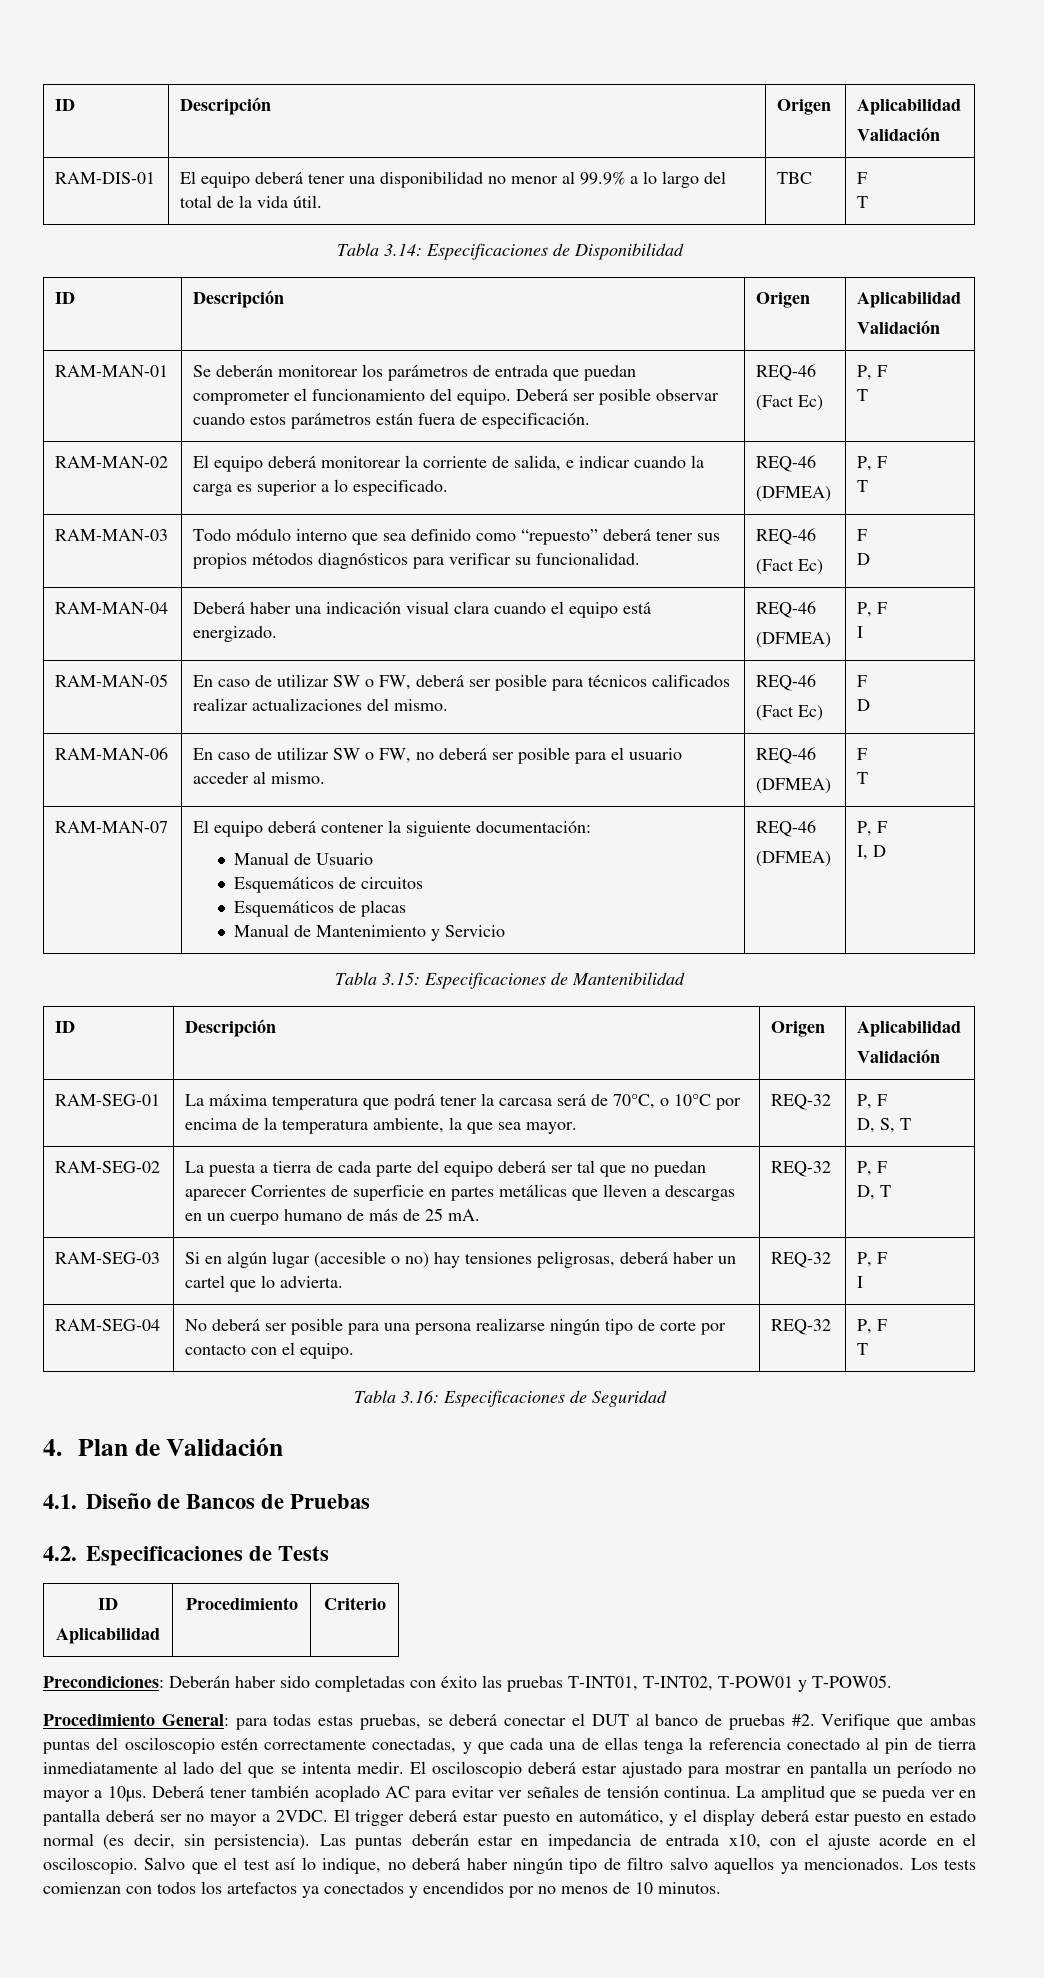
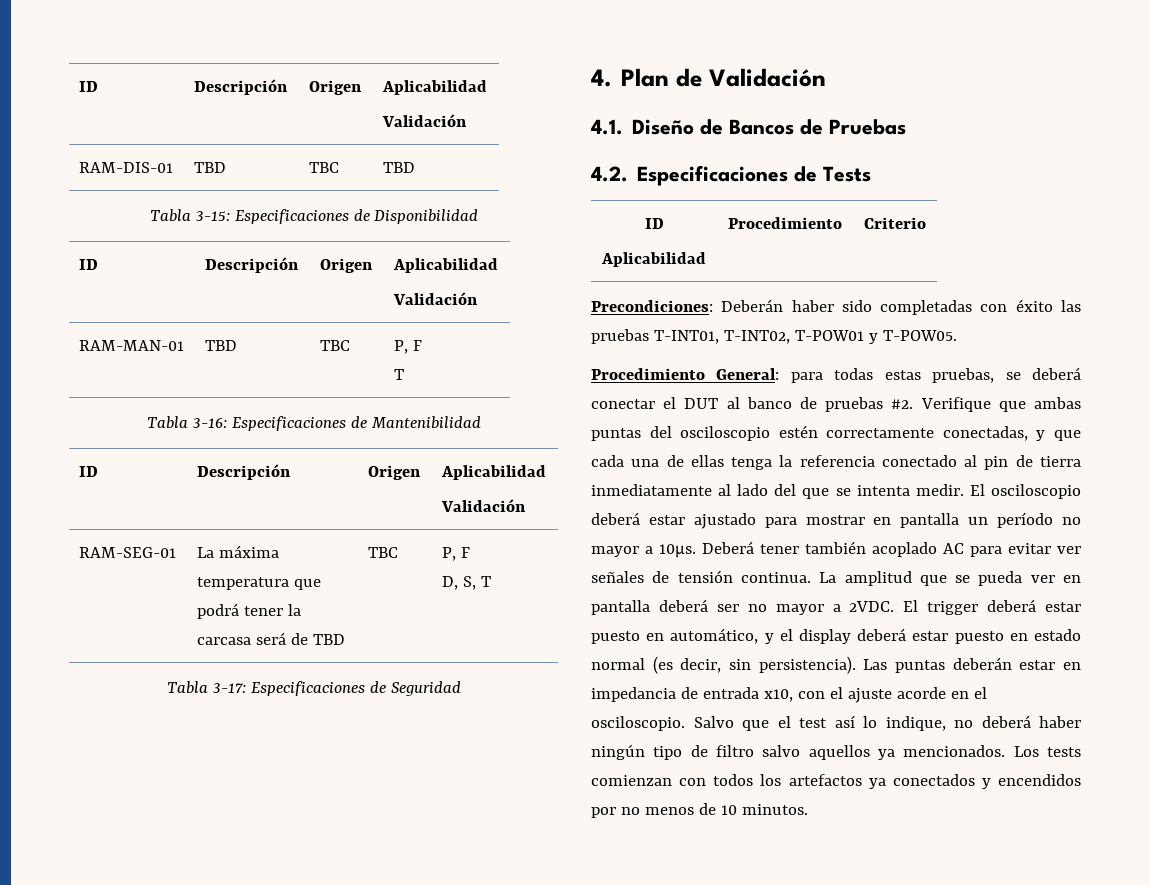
- RAM-DIS-01 | El equipo deberá tener una disponibilidad no menor al 99.9% a lo largo del total de la vida útil. | TBC | F
- T
- Tabla 3.14: Especificaciones de Disponibilidad
+ RAM-DIS-01 | TBD | TBC | TBD
+ Tabla 3-15: Especificaciones de Disponibilidad
- RAM-MAN-01 | Se deberán monitorear los parámetros de entrada que puedan comprometer el funcionamiento del equipo. Deberá ser posible observar cuando estos parámetros están fuera de especificación. | REQ-46
- (Fact Ec) | P, F
+ RAM-MAN-01 | TBD | TBC | P, F
  T
- RAM-MAN-02 | El equipo deberá monitorear la corriente de salida, e indicar cuando la carga es superior a lo especificado. | REQ-46
- (DFMEA) | P, F
- T
- RAM-MAN-03 | Todo módulo interno que sea definido como “repuesto” deberá tener sus propios métodos diagnósticos para verificar su funcionalidad. | REQ-46
- (Fact Ec) | F
- D
- RAM-MAN-04 | Deberá haber una indicación visual clara cuando el equipo está energizado. | REQ-46
- (DFMEA) | P, F
- I
- RAM-MAN-05 | En caso de utilizar SW o FW, deberá ser posible para técnicos calificados realizar actualizaciones del mismo. | REQ-46
- (Fact Ec) | F
- D
- RAM-MAN-06 | En caso de utilizar SW o FW, no deberá ser posible para el usuario acceder al mismo. | REQ-46
- (DFMEA) | F
- T
- RAM-MAN-07 | El equipo deberá contener la siguiente documentación:
- Manual de Usuario
- Esquemáticos de circuitos
- Esquemáticos de placas
- Manual de Mantenimiento y Servicio | REQ-46
- (DFMEA) | P, F
- I, D
- Tabla 3.15: Especificaciones de Mantenibilidad
+ Tabla 3-16: Especificaciones de Mantenibilidad
- RAM-SEG-01 | La máxima temperatura que podrá tener la carcasa será de 70°C, o 10°C por encima de la temperatura ambiente, la que sea mayor. | REQ-32 | P, F
+ RAM-SEG-01 | La máxima temperatura que podrá tener la carcasa será de TBD | TBC | P, F
- RAM-SEG-02 | La puesta a tierra de cada parte del equipo deberá ser tal que no puedan aparecer Corrientes de superficie en partes metálicas que lleven a descargas en un cuerpo humano de más de 25 mA. | REQ-32 | P, F
- D, T
- RAM-SEG-03 | Si en algún lugar (accesible o no) hay tensiones peligrosas, deberá haber un cartel que lo advierta. | REQ-32 | P, F
- I
- RAM-SEG-04 | No deberá ser posible para una persona realizarse ningún tipo de corte por contacto con el equipo. | REQ-32 | P, F
- T
- Tabla 3.16: Especificaciones de Seguridad
+ Tabla 3-17: Especificaciones de Seguridad

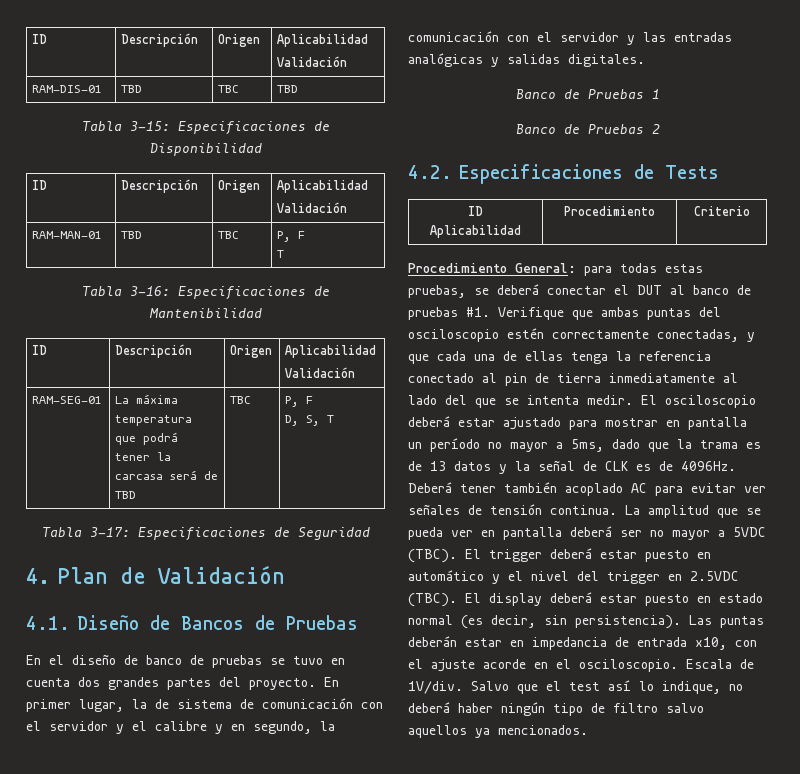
+ En el diseño de banco de pruebas se tuvo en cuenta dos grandes partes del proyecto. En primer lugar, la de sistema de comunicación con el servidor y el calibre y en segundo, la comunicación con el servidor y las entradas analógicas y salidas digitales.
+ Banco de Pruebas 1
+ Banco de Pruebas 2
- Precondiciones: Deberán haber sido completadas con éxito las pruebas T-INT01, T-INT02, T-POW01 y T-POW05.
- Procedimiento General: para todas estas pruebas, se deberá conectar el DUT al banco de pruebas #2.
+ Procedimiento General: para todas estas pruebas, se deberá conectar el DUT al banco de pruebas #1.
- El osciloscopio deberá estar ajustado para mostrar en pantalla un período no mayor a 10µs.
+ El osciloscopio deberá estar ajustado para mostrar en pantalla un período no mayor a 5ms, dado que la trama es de 13 datos y la señal de CLK es de 4096Hz.
- La amplitud que se pueda ver en pantalla deberá ser no mayor a 2VDC.
+ La amplitud que se pueda ver en pantalla deberá ser no mayor a 5VDC (TBC).
- El trigger deberá estar puesto en automático, y el display deberá estar puesto en estado normal (es decir, sin persistencia).
+ El trigger deberá estar puesto en automático y el nivel del trigger en 2.5VDC (TBC). El display deberá estar puesto en estado normal (es decir, sin persistencia).
+ Escala de 1V/div.
- Los tests comienzan con todos los artefactos ya conectados y encendidos por no menos de 10 minutos.

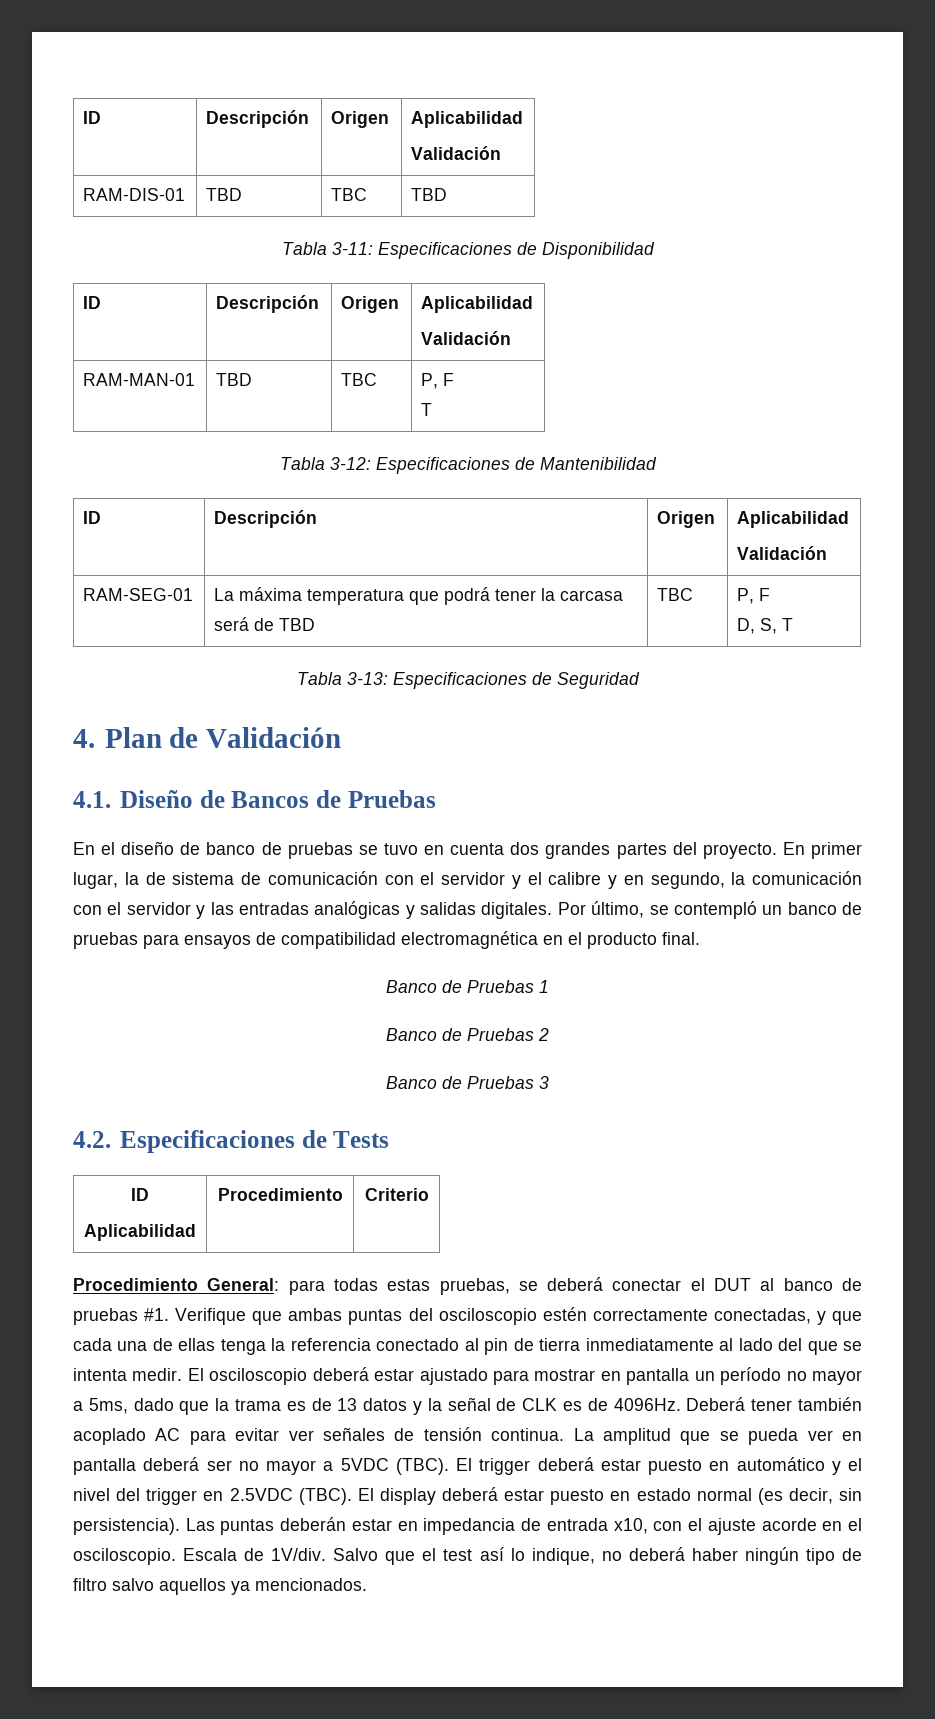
- Tabla 3-15: Especificaciones de Disponibilidad
+ Tabla 3-11: Especificaciones de Disponibilidad
- Tabla 3-16: Especificaciones de Mantenibilidad
+ Tabla 3-12: Especificaciones de Mantenibilidad
- Tabla 3-17: Especificaciones de Seguridad
+ Tabla 3-13: Especificaciones de Seguridad
+ Por último, se contempló un banco de pruebas para ensayos de compatibilidad electromagnética en el producto final.
+ Banco de Pruebas 3

